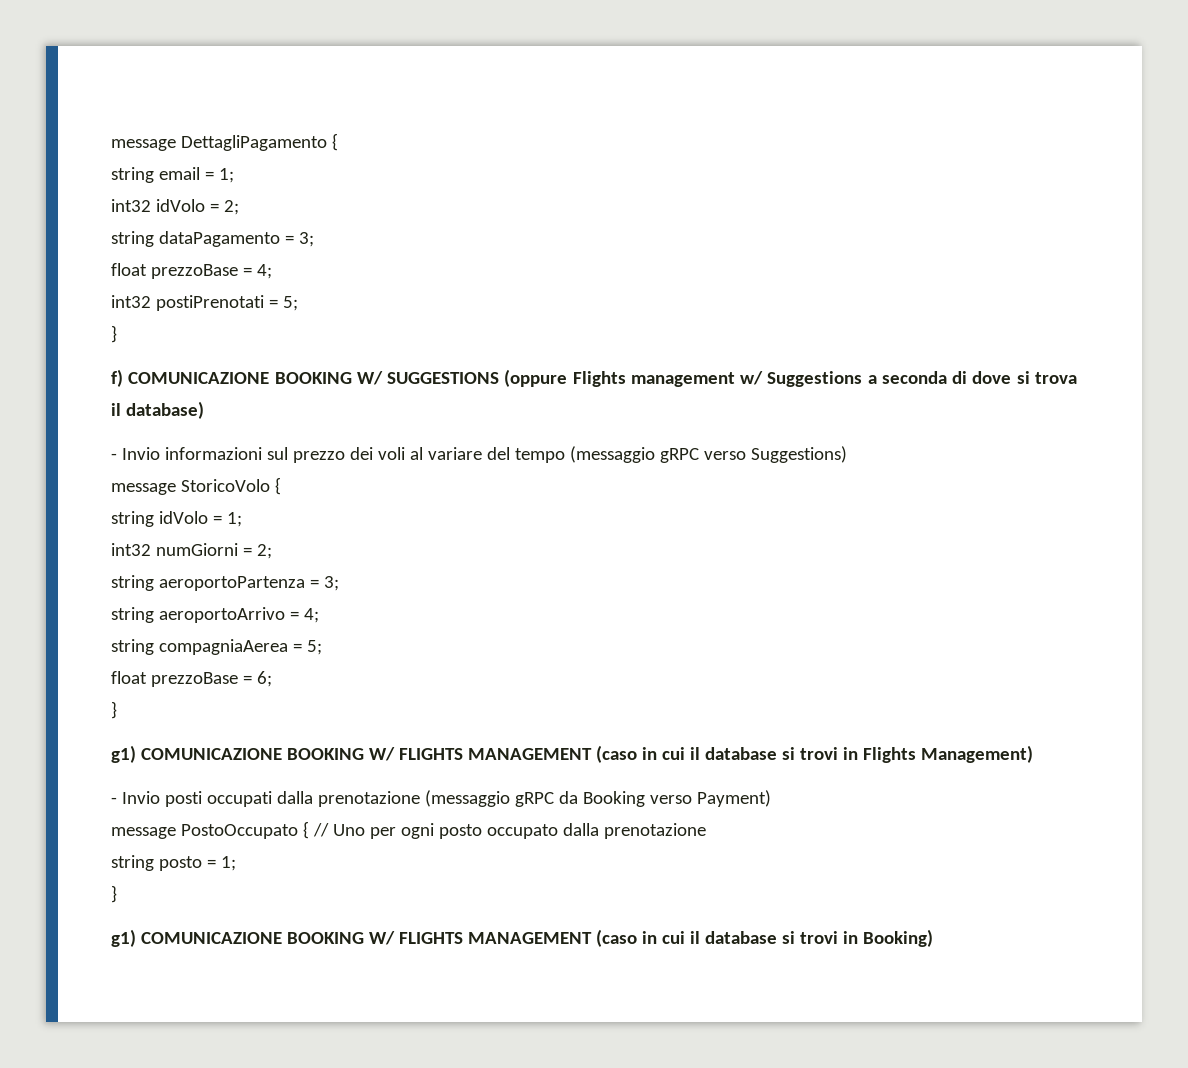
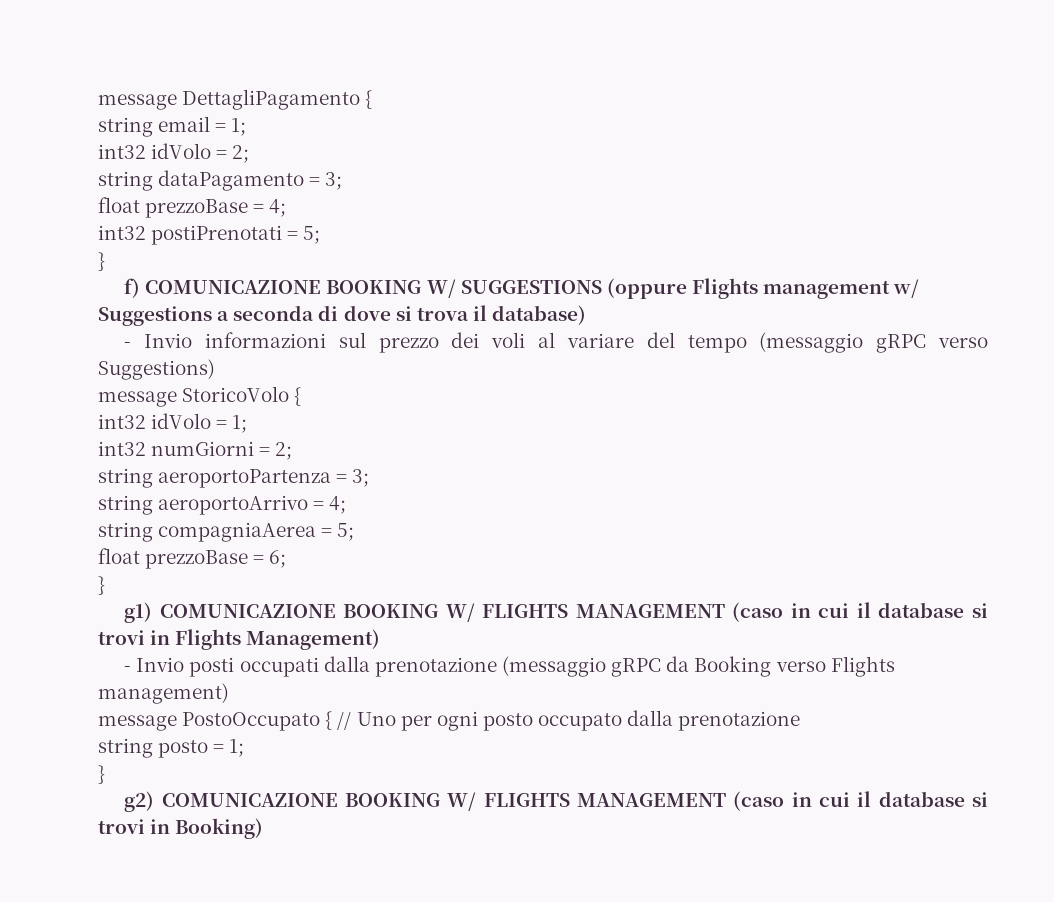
- string idVolo = 1;
+ int32 idVolo = 1;
- - Invio posti occupati dalla prenotazione (messaggio gRPC da Booking verso Payment)
+ - Invio posti occupati dalla prenotazione (messaggio gRPC da Booking verso Flights management)
- g1) COMUNICAZIONE BOOKING W/ FLIGHTS MANAGEMENT (caso in cui il database si trovi in Booking)
+ g2) COMUNICAZIONE BOOKING W/ FLIGHTS MANAGEMENT (caso in cui il database si trovi in Booking)

